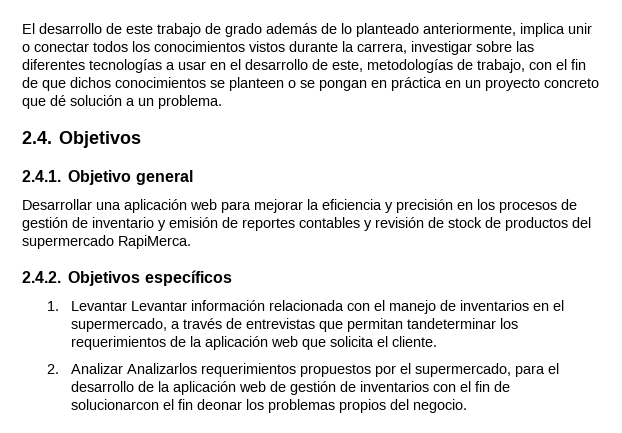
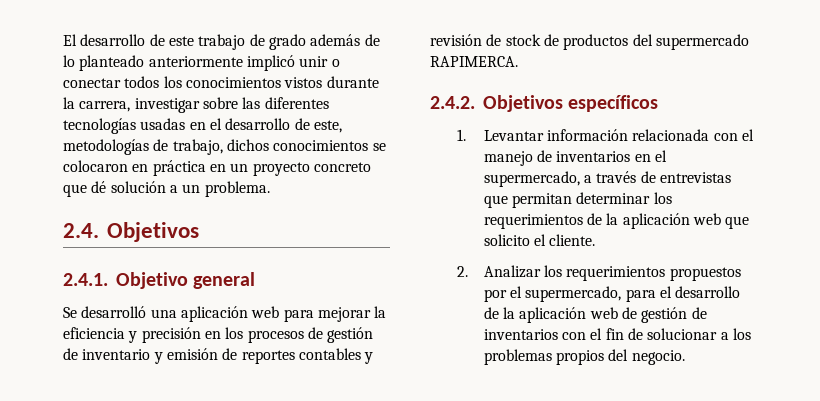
- El desarrollo de este trabajo de grado además de lo planteado anteriormente, implica unir o conectar todos los conocimientos vistos durante la carrera, investigar sobre las diferentes tecnologías a usar en el desarrollo de este, metodologías de trabajo, con el fin de que dichos conocimientos se planteen o se pongan en práctica en un proyecto concreto que dé solución a un problema.
+ El desarrollo de este trabajo de grado además de lo planteado anteriormente implicó unir o conectar todos los conocimientos vistos durante la carrera, investigar sobre las diferentes tecnologías usadas en el desarrollo de este, metodologías de trabajo, dichos conocimientos se colocaron en práctica en un proyecto concreto que dé solución a un problema.
- Desarrollar una aplicación web para mejorar la eficiencia y precisión en los procesos de gestión de inventario y emisión de reportes contables y revisión de stock de productos del supermercado RapiMerca.
+ Se desarrolló una aplicación web para mejorar la eficiencia y precisión en los procesos de gestión de inventario y emisión de reportes contables y revisión de stock de productos del supermercado RAPIMERCA.
- 1. Levantar Levantar información relacionada con el manejo de inventarios en el supermercado, a través de entrevistas que permitan tandeterminar los requerimientos de la aplicación web que solicita el cliente.
+ 1. Levantar información relacionada con el manejo de inventarios en el supermercado, a través de entrevistas que permitan determinar los requerimientos de la aplicación web que solicito el cliente.
- 2. Analizar Analizarlos requerimientos propuestos por el supermercado, para el desarrollo de la aplicación web de gestión de inventarios con el fin de solucionarcon el fin deonar los problemas propios del negocio.
+ 2. Analizar los requerimientos propuestos por el supermercado, para el desarrollo de la aplicación web de gestión de inventarios con el fin de solucionar a los problemas propios del negocio.

